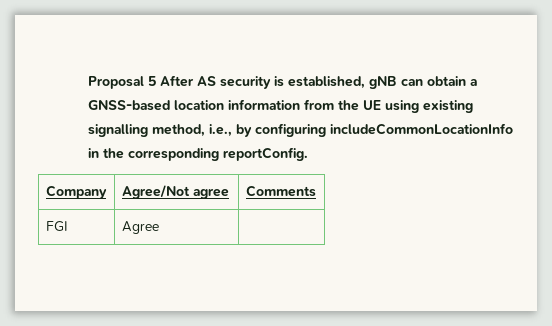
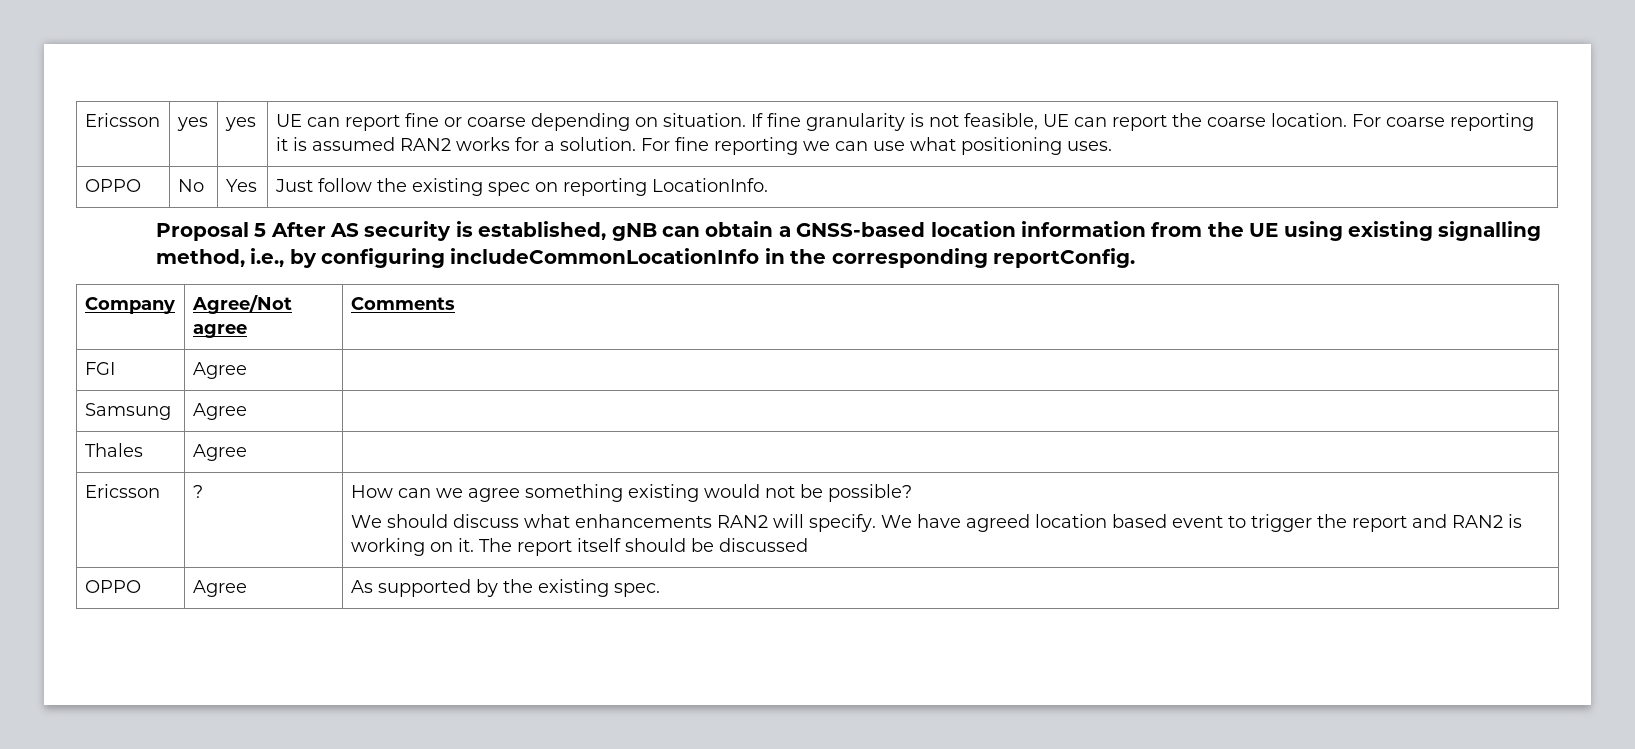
+ Ericsson | yes | yes | UE can report fine or coarse depending on situation. If fine granularity is not feasible, UE can report the coarse location. For coarse reporting it is assumed RAN2 works for a solution. For fine reporting we can use what positioning uses.
+ OPPO | No | Yes | Just follow the existing spec on reporting LocationInfo.
+ Samsung | Agree |
+ Thales | Agree |
+ Ericsson | ? | How can we agree something existing would not be possible?
+ We should discuss what enhancements RAN2 will specify. We have agreed location based event to trigger the report and RAN2 is working on it. The report itself should be discussed
+ OPPO | Agree | As supported by the existing spec.

